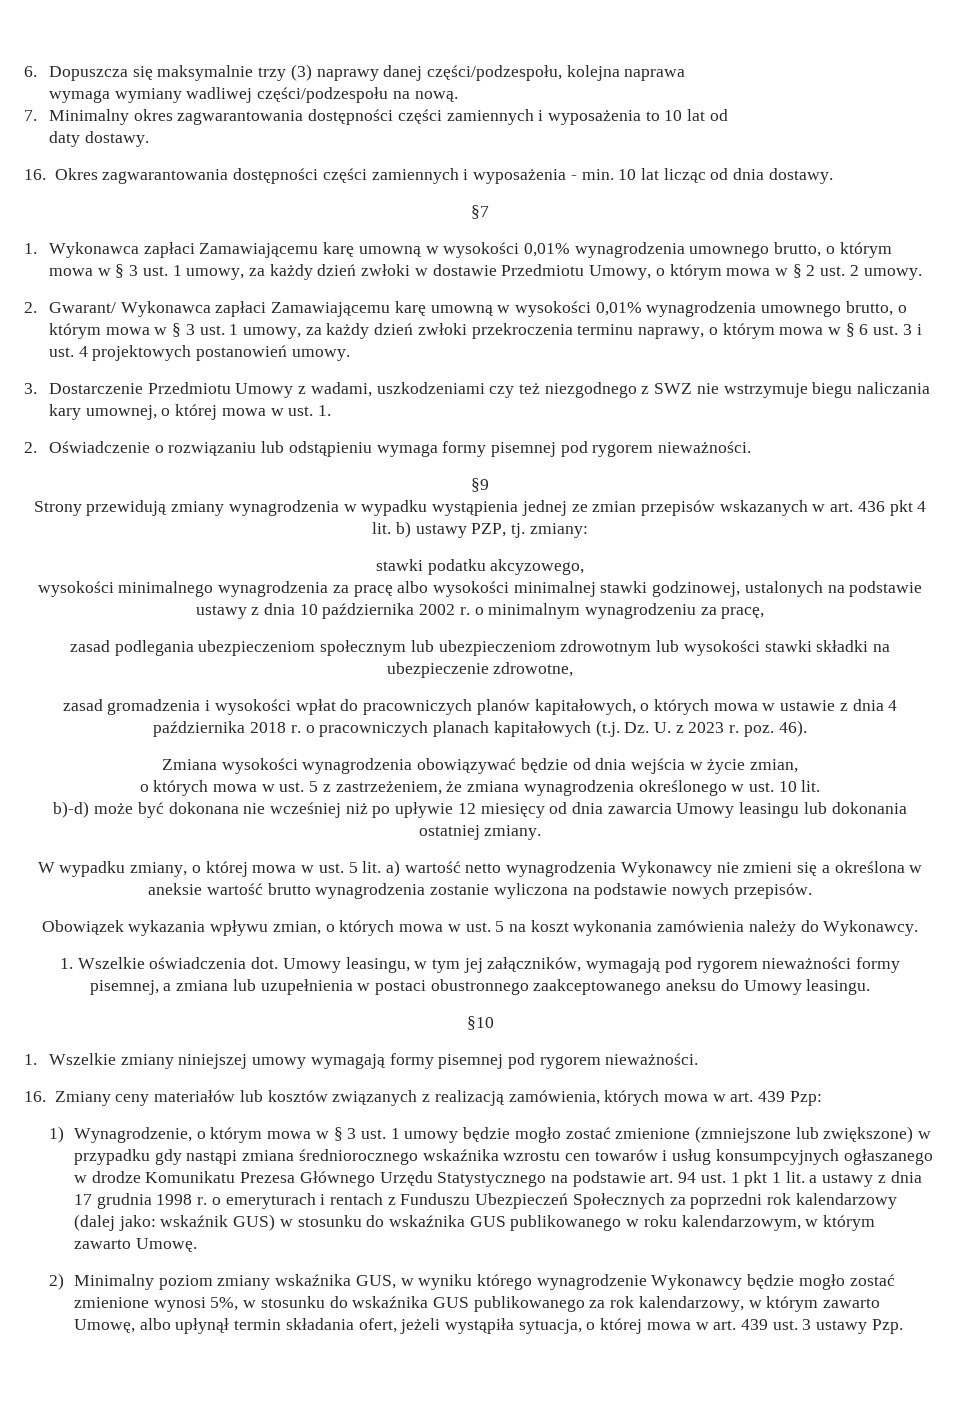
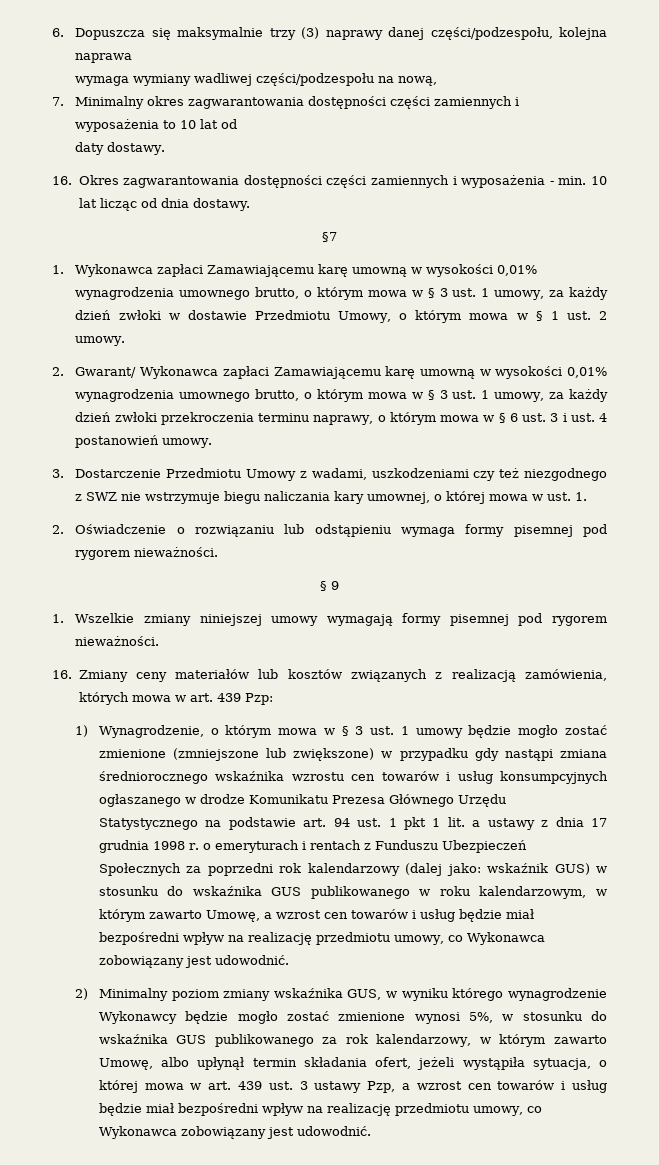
- wymaga wymiany wadliwej części/podzespołu na nową.
+ wymaga wymiany wadliwej części/podzespołu na nową,
- 1. Wykonawca zapłaci Zamawiającemu karę umowną w wysokości 0,01% wynagrodzenia umownego brutto, o którym mowa w § 3 ust. 1 umowy, za każdy dzień zwłoki w dostawie Przedmiotu Umowy, o którym mowa w § 2 ust. 2 umowy.
+ 1. Wykonawca zapłaci Zamawiającemu karę umowną w wysokości 0,01% wynagrodzenia umownego brutto, o którym mowa w § 3 ust. 1 umowy, za każdy dzień zwłoki w dostawie Przedmiotu Umowy, o którym mowa w § 1 ust. 2 umowy.
- 2. Gwarant/ Wykonawca zapłaci Zamawiającemu karę umowną w wysokości 0,01% wynagrodzenia umownego brutto, o którym mowa w § 3 ust. 1 umowy, za każdy dzień zwłoki przekroczenia terminu naprawy, o którym mowa w § 6 ust. 3 i ust. 4 projektowych postanowień umowy.
+ 2. Gwarant/ Wykonawca zapłaci Zamawiającemu karę umowną w wysokości 0,01% wynagrodzenia umownego brutto, o którym mowa w § 3 ust. 1 umowy, za każdy dzień zwłoki przekroczenia terminu naprawy, o którym mowa w § 6 ust. 3 i ust. 4 postanowień umowy.
- §9
- Strony przewidują zmiany wynagrodzenia w wypadku wystąpienia jednej ze zmian przepisów wskazanych w art. 436 pkt 4 lit. b) ustawy PZP, tj. zmiany:
- stawki podatku akcyzowego,
- wysokości minimalnego wynagrodzenia za pracę albo wysokości minimalnej stawki godzinowej, ustalonych na podstawie ustawy z dnia 10 października 2002 r. o minimalnym wynagrodzeniu za pracę,
- zasad podlegania ubezpieczeniom społecznym lub ubezpieczeniom zdrowotnym lub wysokości stawki składki na ubezpieczenie zdrowotne,
- zasad gromadzenia i wysokości wpłat do pracowniczych planów kapitałowych, o których mowa w ustawie z dnia 4 października 2018 r. o pracowniczych planach kapitałowych (t.j. Dz. U. z 2023 r. poz. 46).
- Zmiana wysokości wynagrodzenia obowiązywać będzie od dnia wejścia w życie zmian,
- o których mowa w ust. 5 z zastrzeżeniem, że zmiana wynagrodzenia określonego w ust. 10 lit.
- b)-d) może być dokonana nie wcześniej niż po upływie 12 miesięcy od dnia zawarcia Umowy leasingu lub dokonania ostatniej zmiany.
- W wypadku zmiany, o której mowa w ust. 5 lit. a) wartość netto wynagrodzenia Wykonawcy nie zmieni się a określona w aneksie wartość brutto wynagrodzenia zostanie wyliczona na podstawie nowych przepisów.
- Obowiązek wykazania wpływu zmian, o których mowa w ust. 5 na koszt wykonania zamówienia należy do Wykonawcy.
- 1. Wszelkie oświadczenia dot. Umowy leasingu, w tym jej załączników, wymagają pod rygorem nieważności formy pisemnej, a zmiana lub uzupełnienia w postaci obustronnego zaakceptowanego aneksu do Umowy leasingu.
- §10
+ § 9
- wskaźnik GUS) w stosunku do wskaźnika GUS publikowanego w roku kalendarzowym, w którym zawarto Umowę.
+ wskaźnik GUS) w stosunku do wskaźnika GUS publikowanego w roku kalendarzowym, w którym zawarto Umowę, a wzrost cen towarów i usług będzie miał bezpośredni wpływ na realizację przedmiotu umowy, co Wykonawca zobowiązany jest udowodnić.
- 2) Minimalny poziom zmiany wskaźnika GUS, w wyniku którego wynagrodzenie Wykonawcy będzie mogło zostać zmienione wynosi 5%, w stosunku do wskaźnika GUS publikowanego za rok kalendarzowy, w którym zawarto Umowę, albo upłynął termin składania ofert, jeżeli wystąpiła sytuacja, o której mowa w art. 439 ust. 3 ustawy Pzp.
+ 2) Minimalny poziom zmiany wskaźnika GUS, w wyniku którego wynagrodzenie Wykonawcy będzie mogło zostać zmienione wynosi 5%, w stosunku do wskaźnika GUS publikowanego za rok kalendarzowy, w którym zawarto Umowę, albo upłynął termin składania ofert, jeżeli wystąpiła sytuacja, o której mowa w art. 439 ust. 3 ustawy Pzp, a wzrost cen towarów i usług będzie miał bezpośredni wpływ na realizację przedmiotu umowy, co Wykonawca zobowiązany jest udowodnić.

